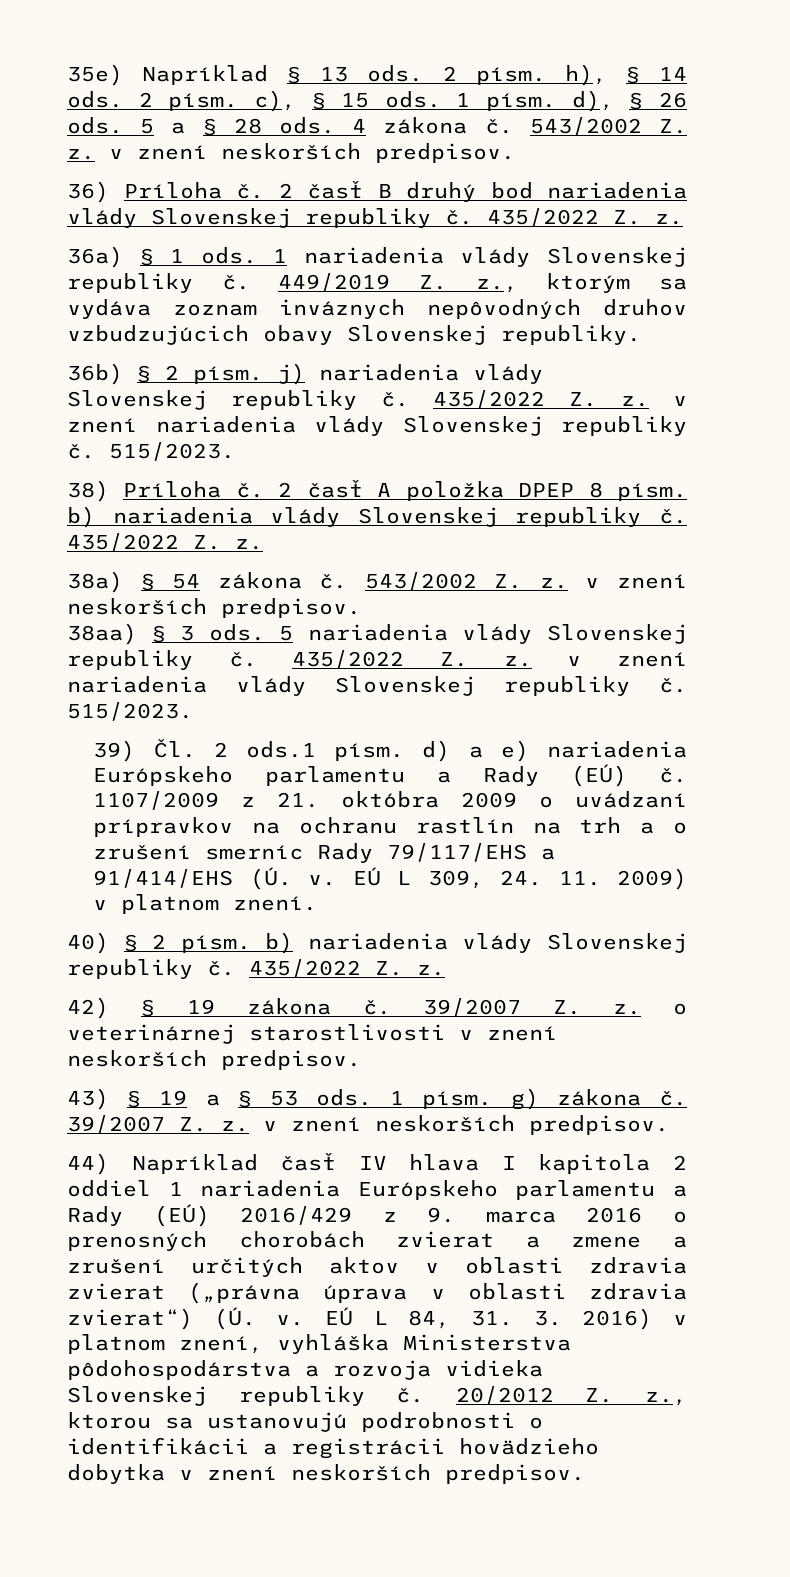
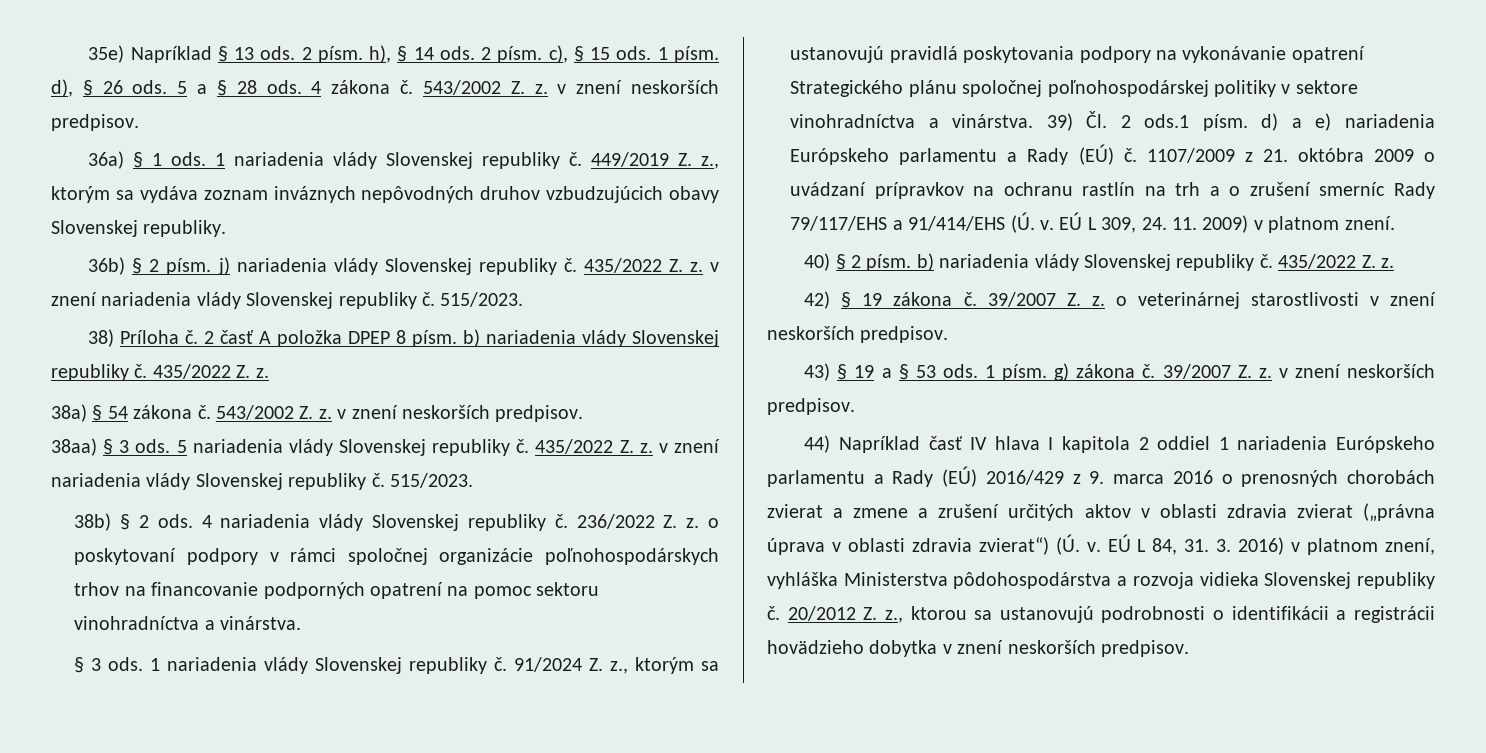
- 36) Príloha č. 2 časť B druhý bod nariadenia vlády Slovenskej republiky č. 435/2022 Z. z.
+ 38b) § 2 ods. 4 nariadenia vlády Slovenskej republiky č. 236/2022 Z. z. o poskytovaní podpory v rámci spoločnej organizácie poľnohospodárskych trhov na financovanie podporných opatrení na pomoc sektoru vinohradníctva a vinárstva.
+ § 3 ods. 1 nariadenia vlády Slovenskej republiky č. 91/2024 Z. z., ktorým sa ustanovujú pravidlá poskytovania podpory na vykonávanie opatrení Strategického plánu spoločnej poľnohospodárskej politiky v sektore vinohradníctva a vinárstva.

